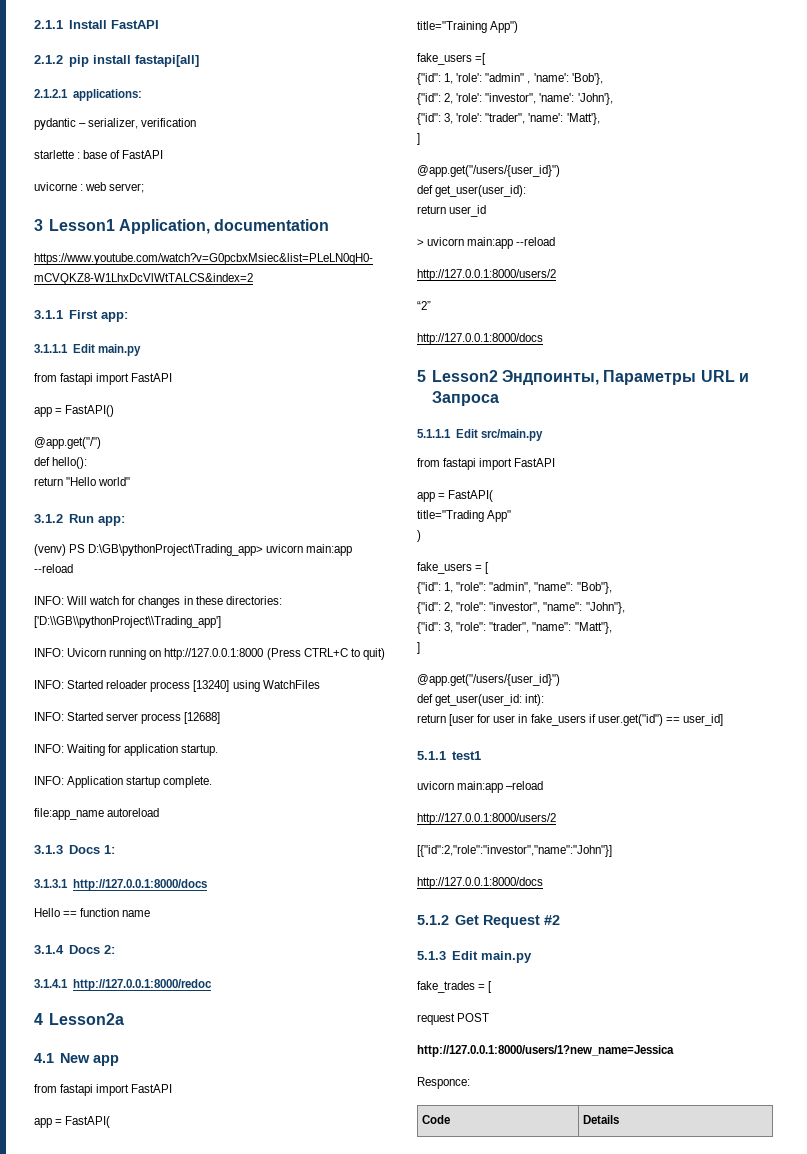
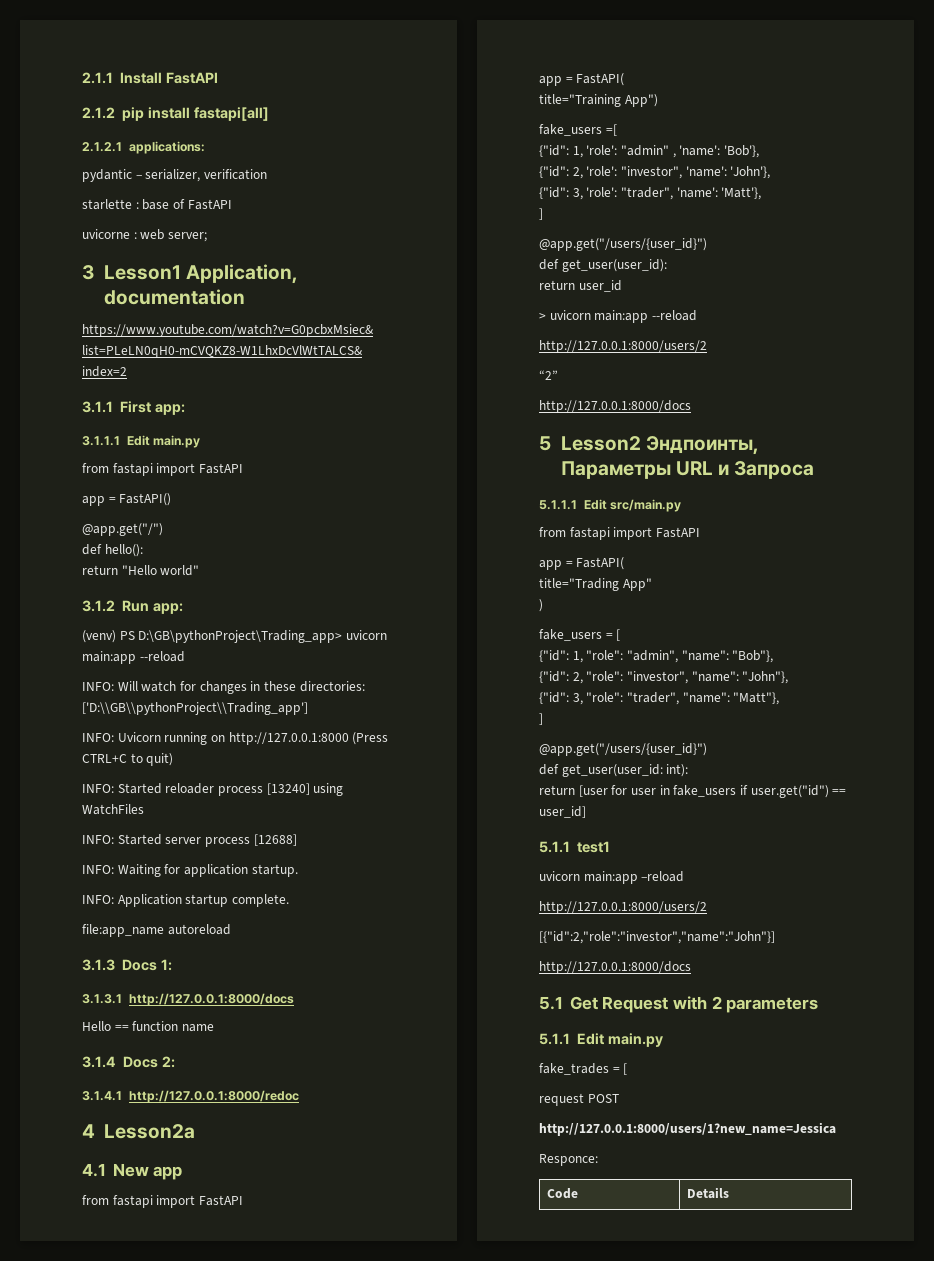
- 5.1.2 Get Request #2
- 5.1.3 Edit main.py
+ 5.1 Get Request with 2 parameters
+ 5.1.1 Edit main.py

